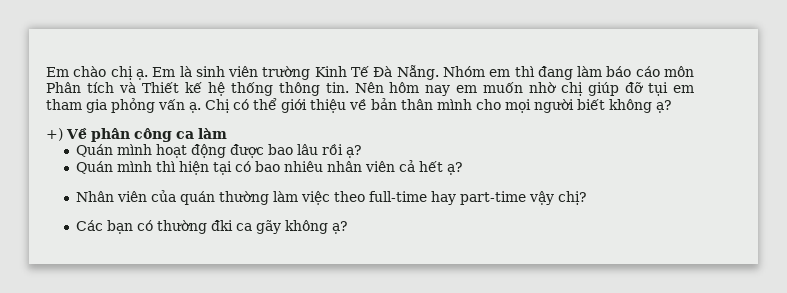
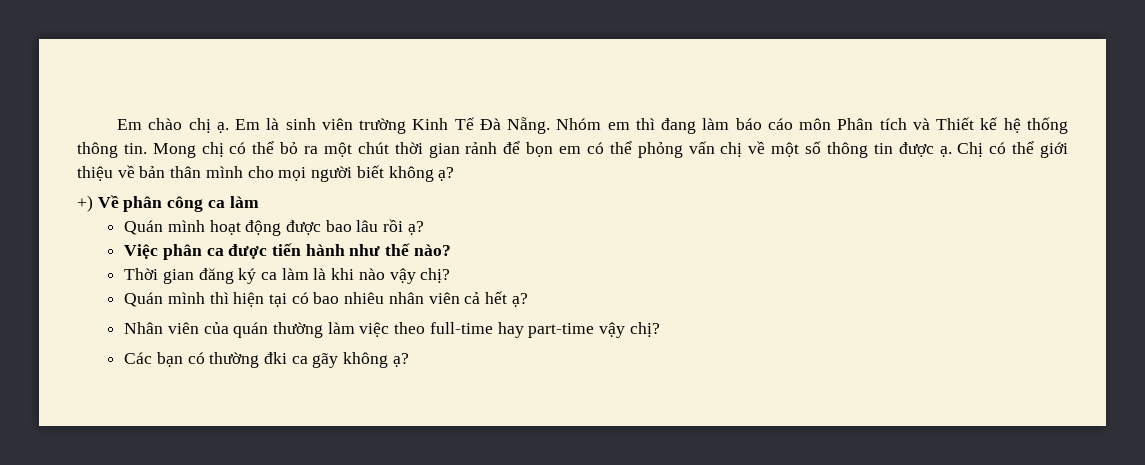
- Nên hôm nay em muốn nhờ chị giúp đỡ tụi em tham gia phỏng vấn ạ.
+ Mong chị có thể bỏ ra một chút thời gian rảnh để bọn em có thể phỏng vấn chị về một số thông tin được ạ.
+ Việc phân ca được tiến hành như thế nào?
+ Thời gian đăng ký ca làm là khi nào vậy chị?

